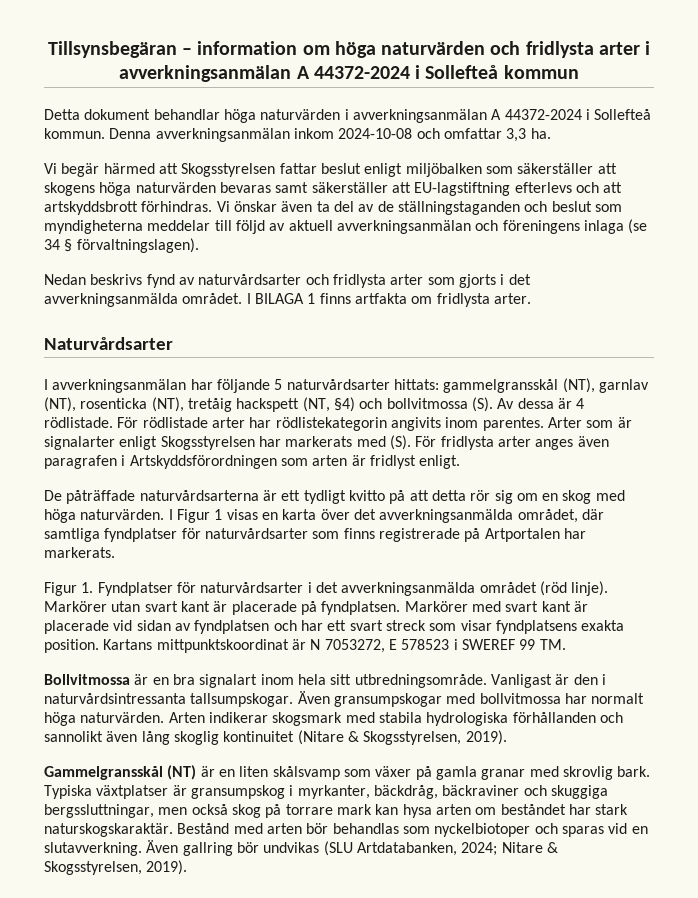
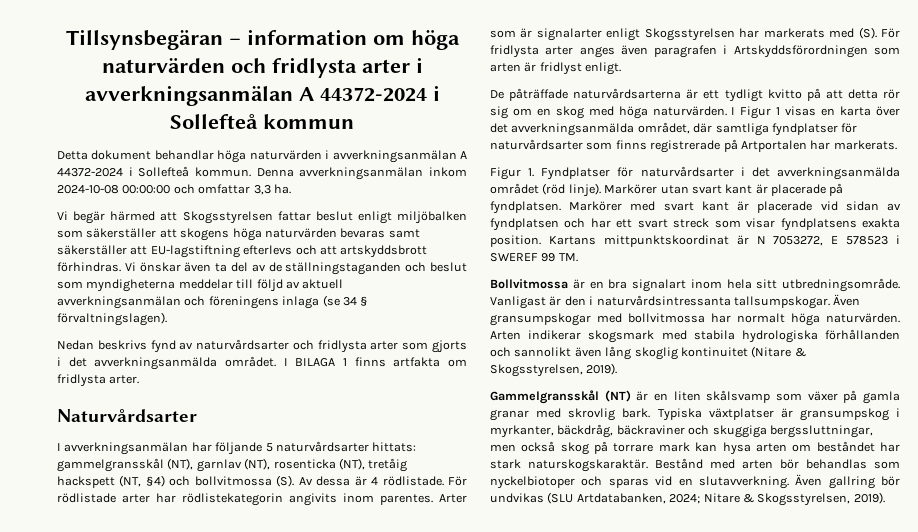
- Denna avverkningsanmälan inkom 2024-10-08 och omfattar 3,3 ha.
+ Denna avverkningsanmälan inkom 2024-10-08 00:00:00 och omfattar 3,3 ha.

